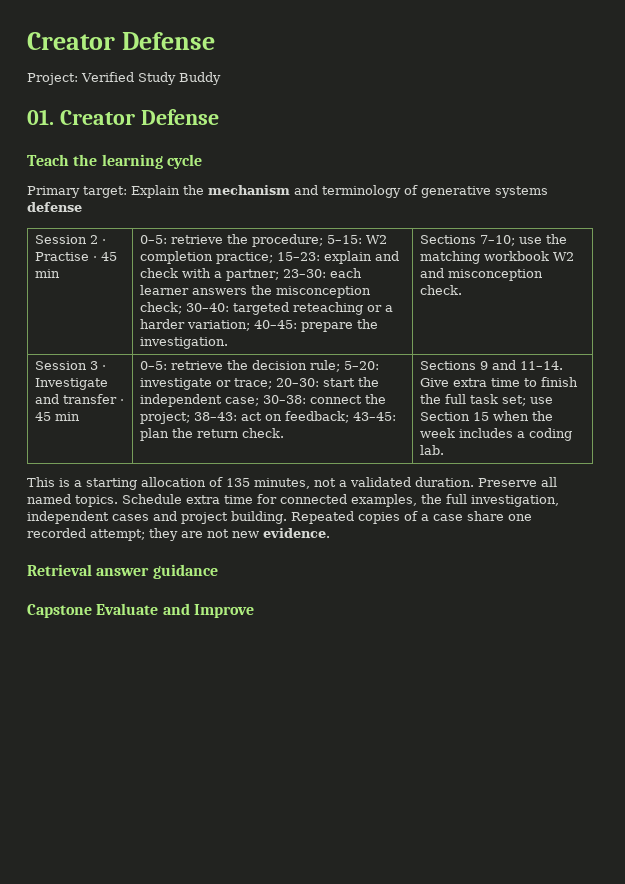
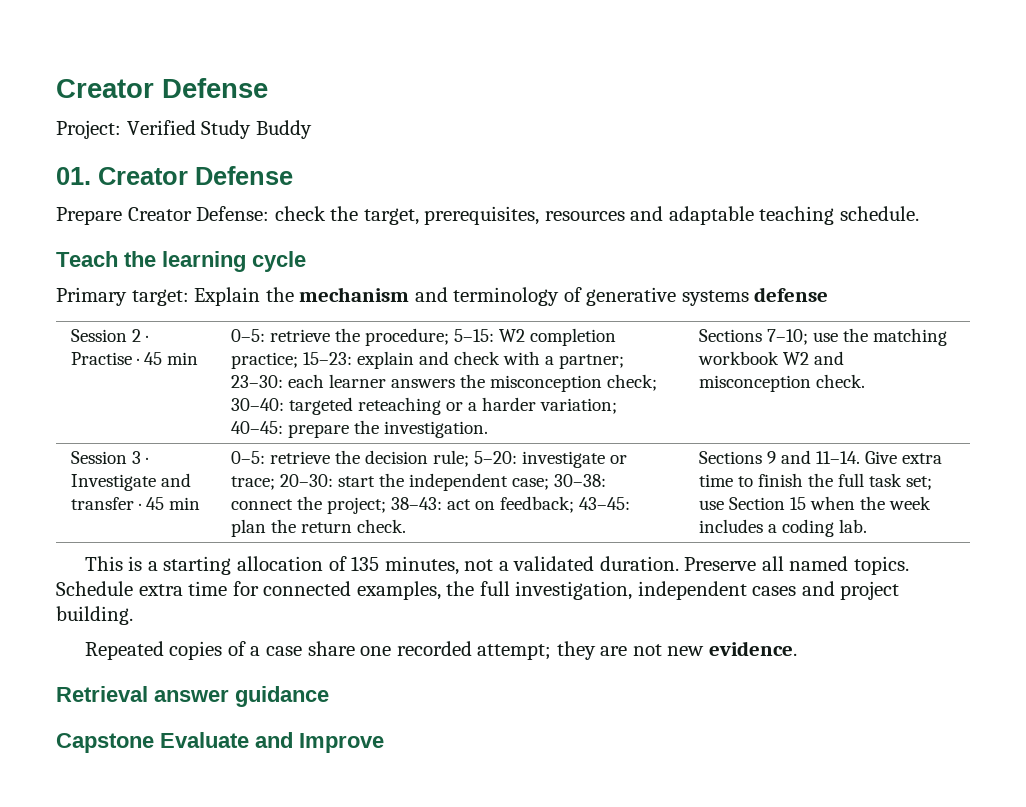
+ Prepare Creator Defense: check the target, prerequisites, resources and adaptable teaching schedule.
- Schedule extra time for connected examples, the full investigation, independent cases and project building. Repeated copies of a case share one recorded attempt; they are not new evidence.
+ Schedule extra time for connected examples, the full investigation, independent cases and project building.
+ Repeated copies of a case share one recorded attempt; they are not new evidence.

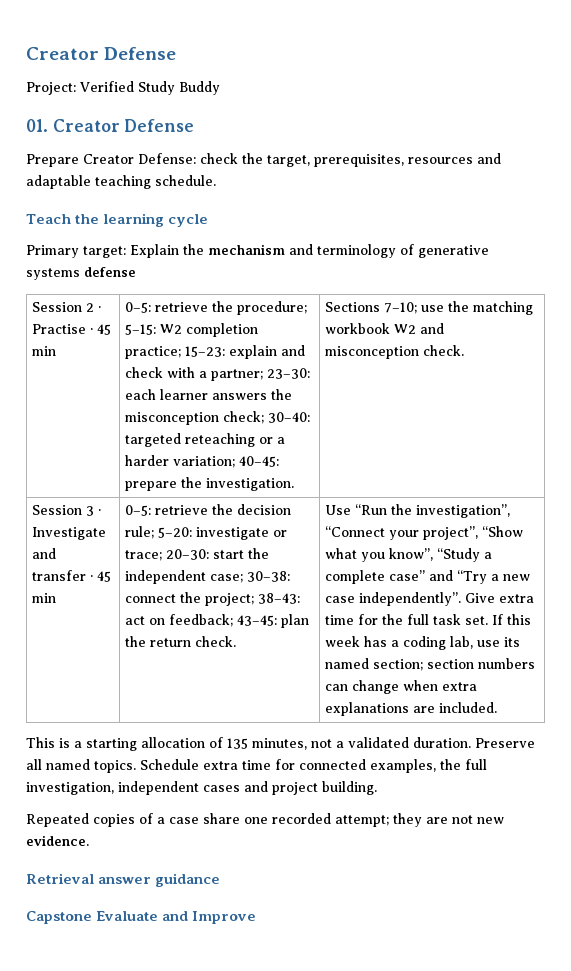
- Sections 9 and 11–14.
+ Use “Run the investigation”, “Connect your project”, “Show what you know”, “Study a complete case” and “Try a new case independently”.
- Give extra time to finish the full task set; use Section 15 when the week includes a coding lab.
+ Give extra time for the full task set. If this week has a coding lab, use its named section; section numbers can change when extra explanations are included.

